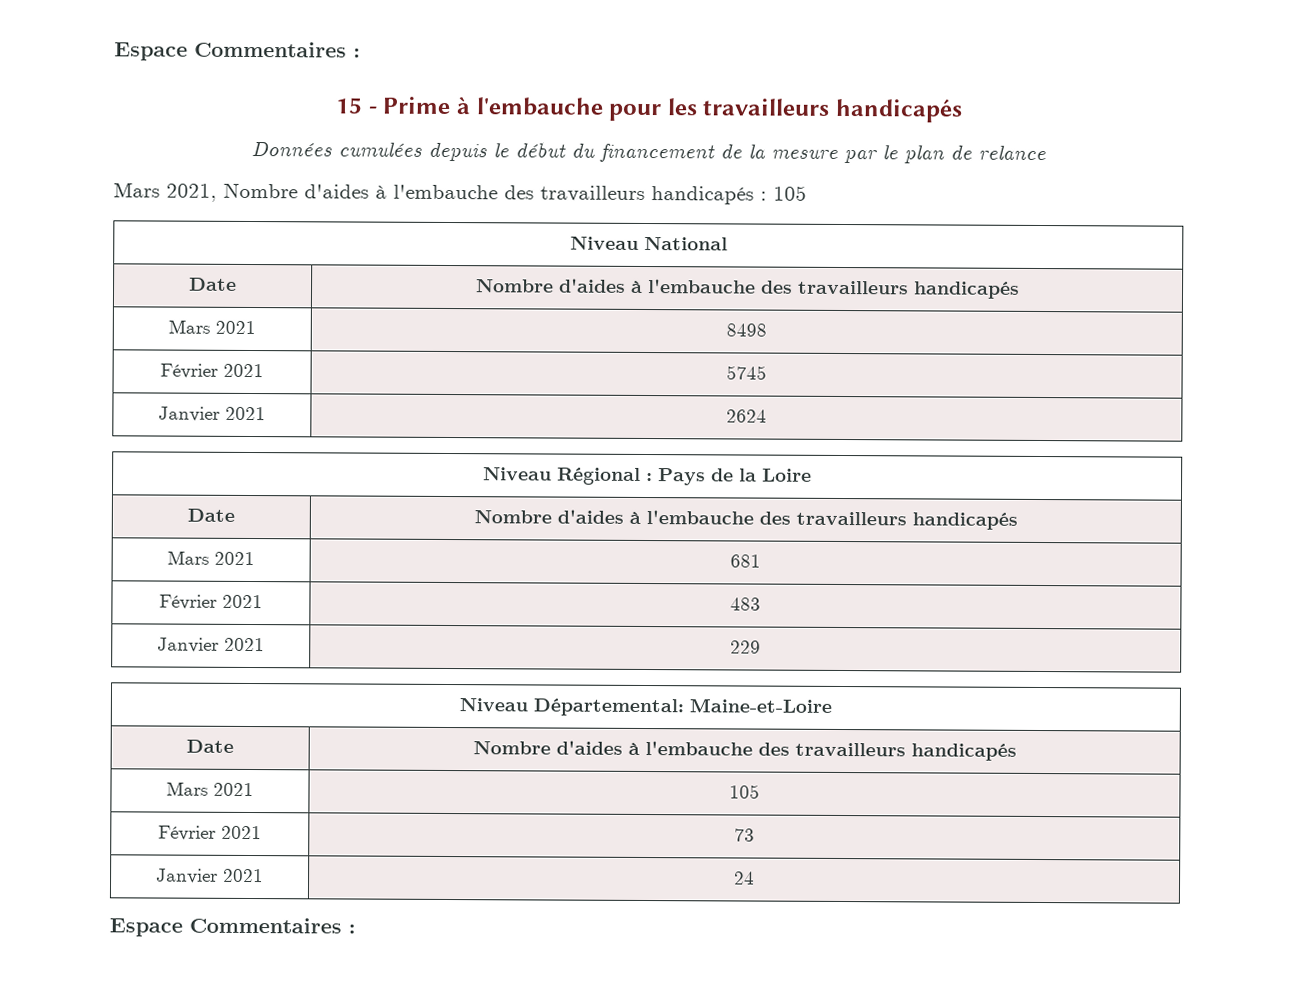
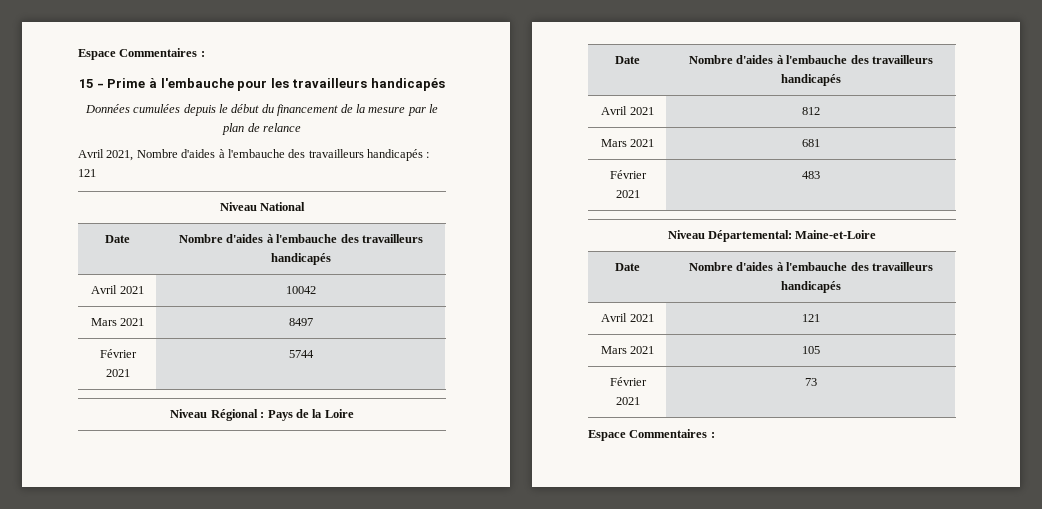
- Mars 2021, Nombre d'aides à l'embauche des travailleurs handicapés : 105
+ Avril 2021, Nombre d'aides à l'embauche des travailleurs handicapés : 121
- Mars 2021 | 8498
- Février 2021 | 5745
- Janvier 2021 | 2624
+ Avril 2021 | 10042
+ Mars 2021 | 8497
+ Février 2021 | 5744
+ Avril 2021 | 812
- Janvier 2021 | 229
+ Avril 2021 | 121
- Janvier 2021 | 24

